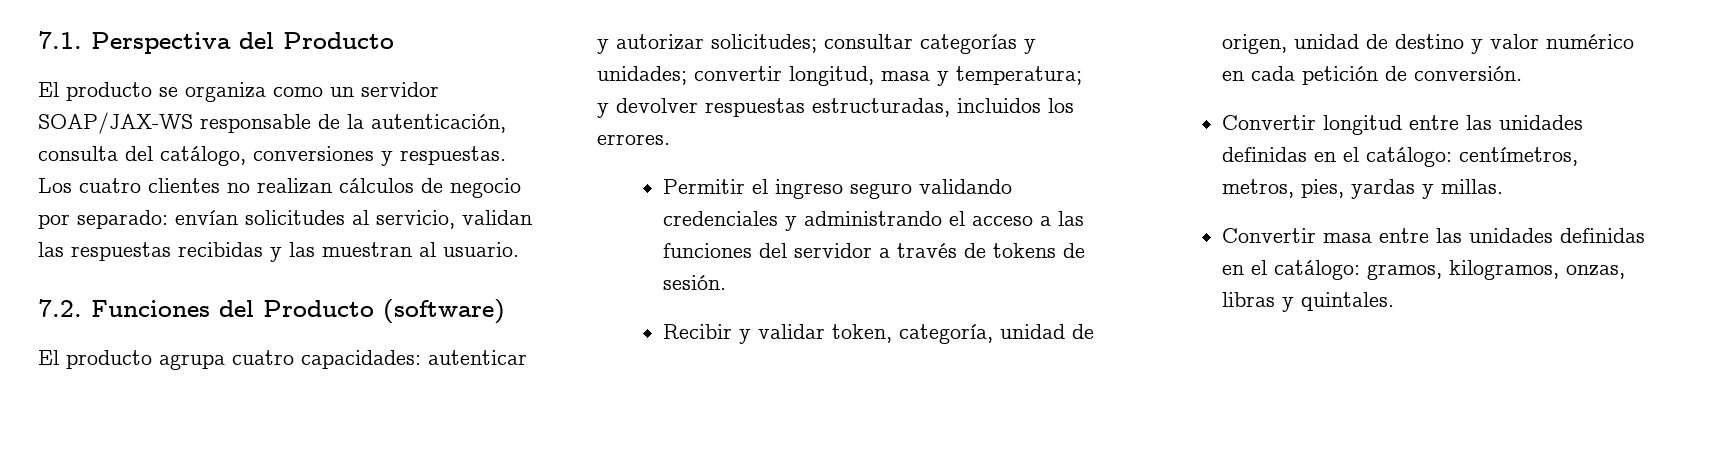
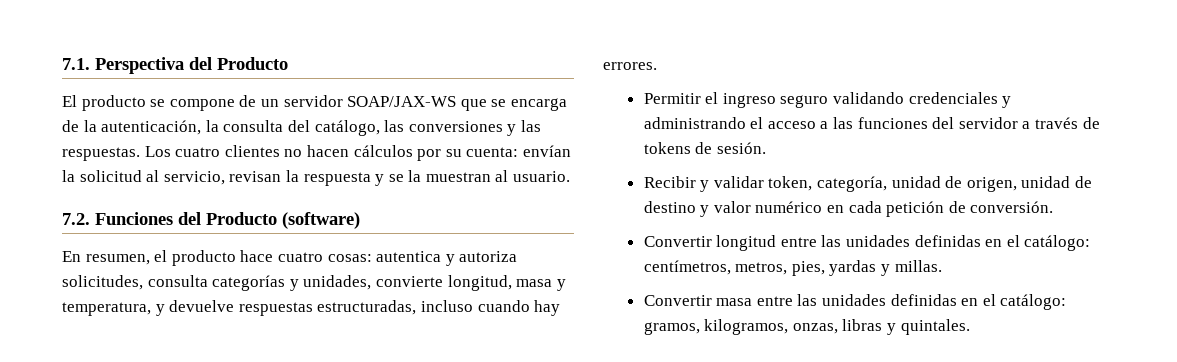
- El producto se organiza como un servidor SOAP/JAX-WS responsable de la autenticación, consulta del catálogo, conversiones y respuestas.
+ El producto se compone de un servidor SOAP/JAX-WS que se encarga de la autenticación, la consulta del catálogo, las conversiones y las respuestas.
- Los cuatro clientes no realizan cálculos de negocio por separado: envían solicitudes al servicio, validan las respuestas recibidas y las muestran al usuario.
+ Los cuatro clientes no hacen cálculos por su cuenta: envían la solicitud al servicio, revisan la respuesta y se la muestran al usuario.
- El producto agrupa cuatro capacidades: autenticar y autorizar solicitudes; consultar categorías y unidades; convertir longitud, masa y temperatura; y devolver respuestas estructuradas, incluidos los errores.
+ En resumen, el producto hace cuatro cosas: autentica y autoriza solicitudes, consulta categorías y unidades, convierte longitud, masa y temperatura, y devuelve respuestas estructuradas, incluso cuando hay errores.

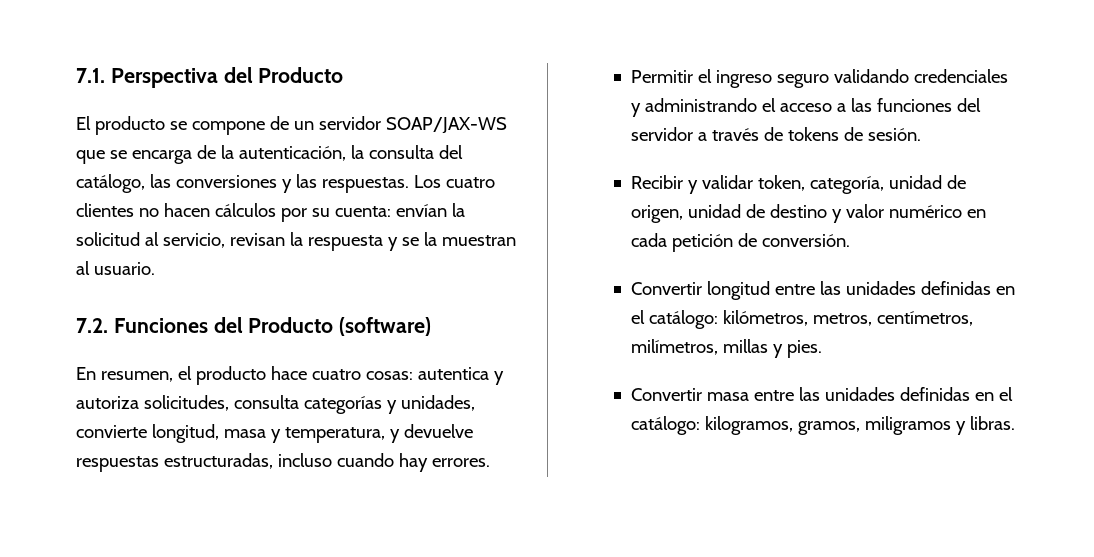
- Convertir longitud entre las unidades definidas en el catálogo: centímetros, metros, pies, yardas y millas.
+ Convertir longitud entre las unidades definidas en el catálogo: kilómetros, metros, centímetros, milímetros, millas y pies.
- Convertir masa entre las unidades definidas en el catálogo: gramos, kilogramos, onzas, libras y quintales.
+ Convertir masa entre las unidades definidas en el catálogo: kilogramos, gramos, miligramos y libras.

